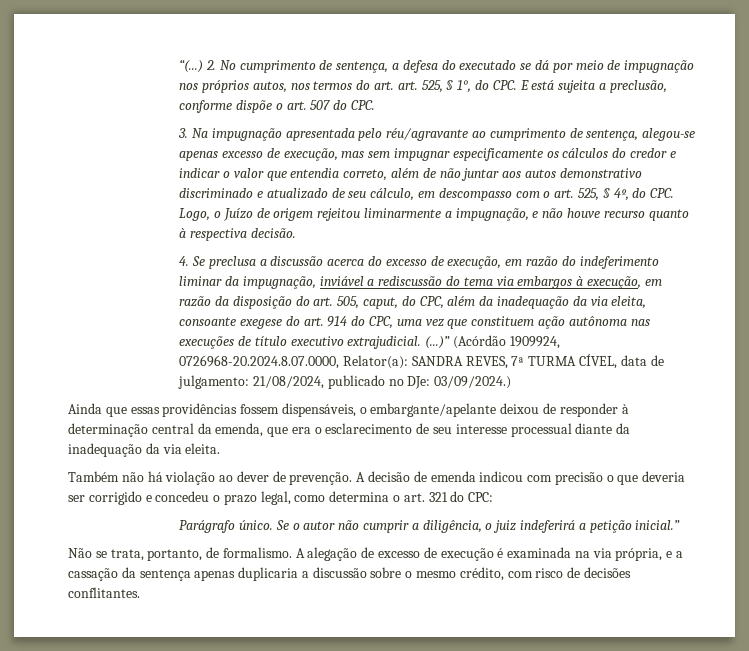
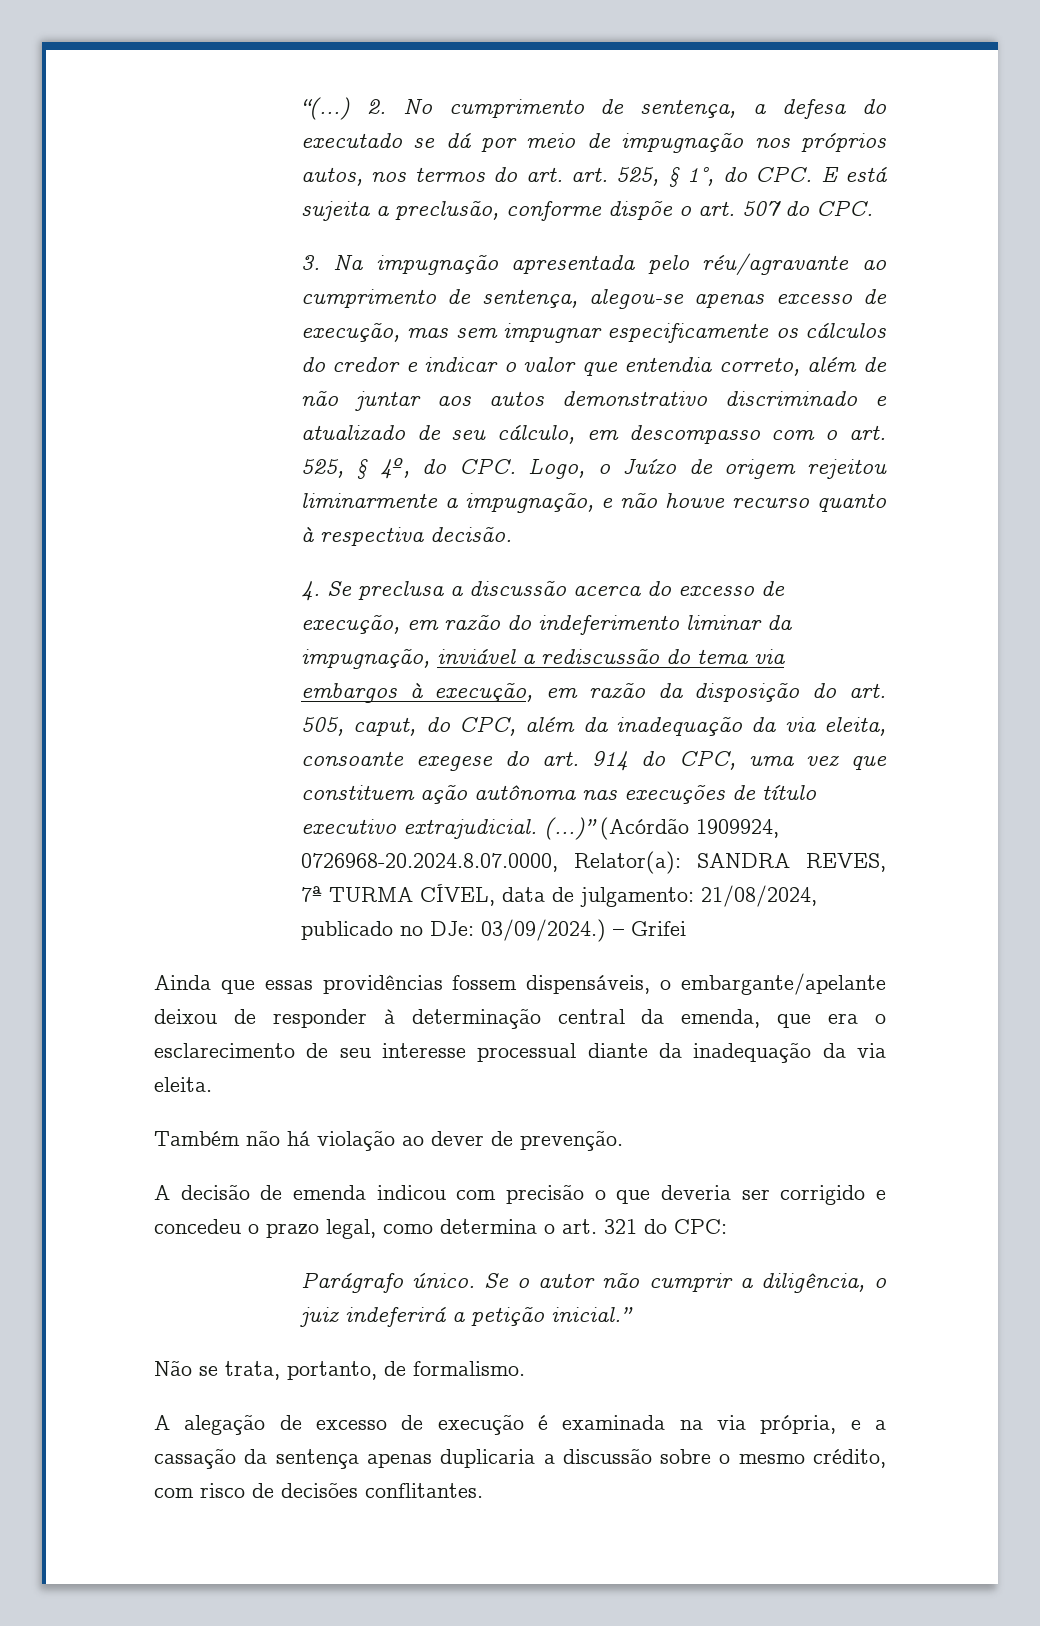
+ – Grifei
- Também não há violação ao dever de prevenção. A decisão de emenda indicou com precisão o que deveria ser corrigido e concedeu o prazo legal, como determina o art. 321 do CPC:
+ Também não há violação ao dever de prevenção.
+ A decisão de emenda indicou com precisão o que deveria ser corrigido e concedeu o prazo legal, como determina o art. 321 do CPC:
- Não se trata, portanto, de formalismo. A alegação de excesso de execução é examinada na via própria, e a cassação da sentença apenas duplicaria a discussão sobre o mesmo crédito, com risco de decisões conflitantes.
+ Não se trata, portanto, de formalismo.
+ A alegação de excesso de execução é examinada na via própria, e a cassação da sentença apenas duplicaria a discussão sobre o mesmo crédito, com risco de decisões conflitantes.

